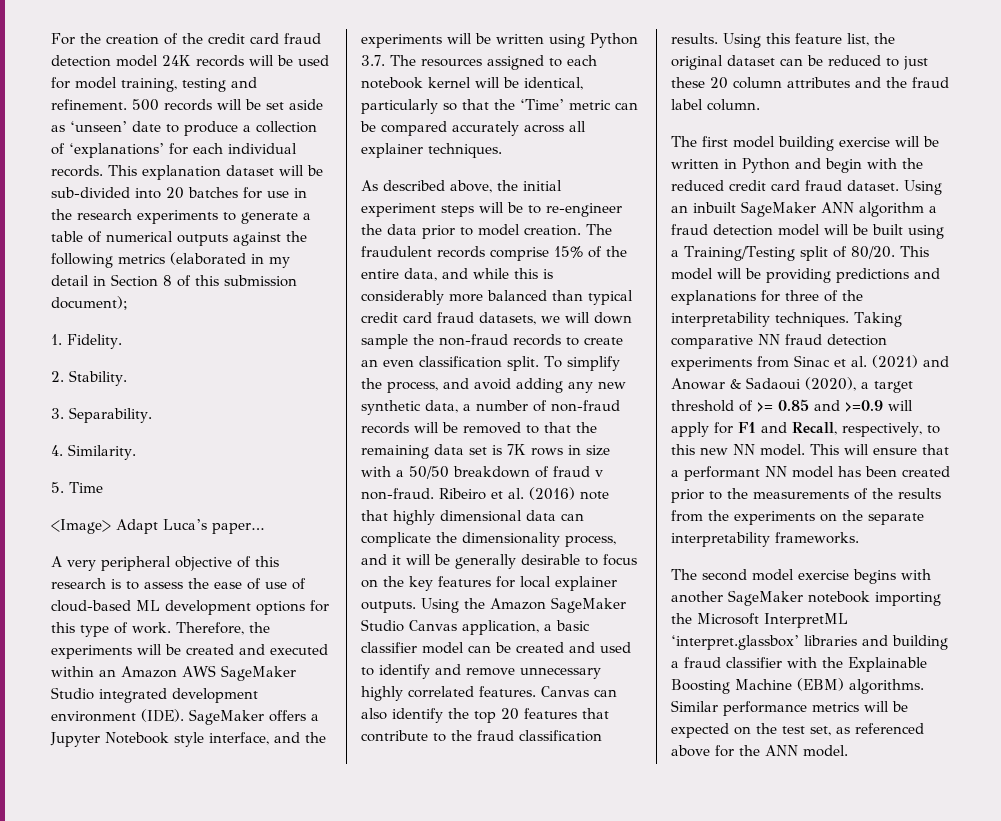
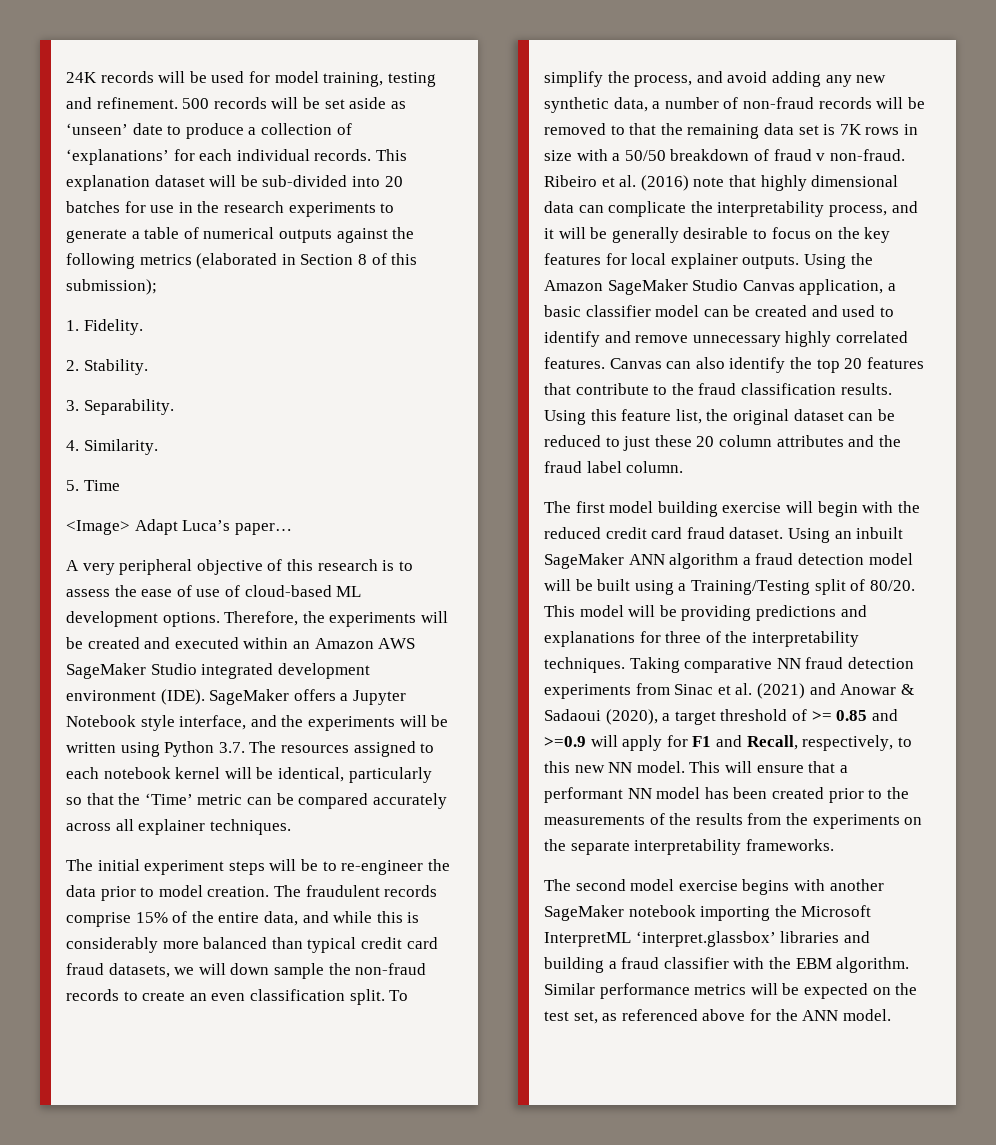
- For the creation of the credit card fraud detection model 24K records will be used for model training, testing and refinement.
+ 24K records will be used for model training, testing and refinement.
- This explanation dataset will be sub-divided into 20 batches for use in the research experiments to generate a table of numerical outputs against the following metrics (elaborated in my detail in Section 8 of this submission document);
+ This explanation dataset will be sub-divided into 20 batches for use in the research experiments to generate a table of numerical outputs against the following metrics (elaborated in Section 8 of this submission);
- A very peripheral objective of this research is to assess the ease of use of cloud-based ML development options for this type of work.
+ A very peripheral objective of this research is to assess the ease of use of cloud-based ML development options.
- As described above, the initial experiment steps will be to re-engineer the data prior to model creation.
+ The initial experiment steps will be to re-engineer the data prior to model creation.
- Ribeiro et al. (2016) note that highly dimensional data can complicate the dimensionality process, and it will be generally desirable to focus on the key features for local explainer outputs.
+ Ribeiro et al. (2016) note that highly dimensional data can complicate the interpretability process, and it will be generally desirable to focus on the key features for local explainer outputs.
- The first model building exercise will be written in Python and begin with the reduced credit card fraud dataset.
+ The first model building exercise will begin with the reduced credit card fraud dataset.
- The second model exercise begins with another SageMaker notebook importing the Microsoft InterpretML ‘interpret.glassbox’ libraries and building a fraud classifier with the Explainable Boosting Machine (EBM) algorithms.
+ The second model exercise begins with another SageMaker notebook importing the Microsoft InterpretML ‘interpret.glassbox’ libraries and building a fraud classifier with the EBM algorithm.

